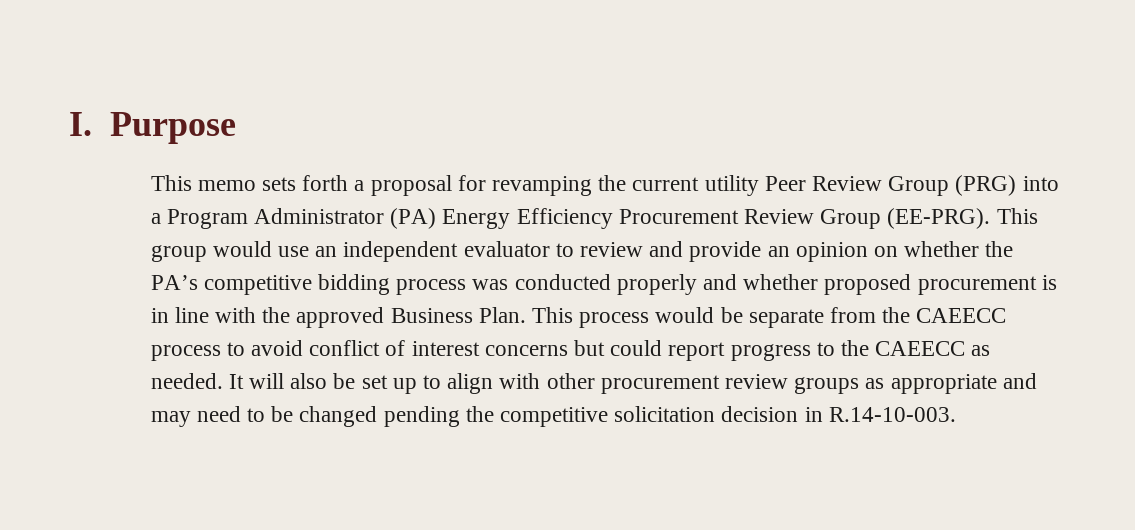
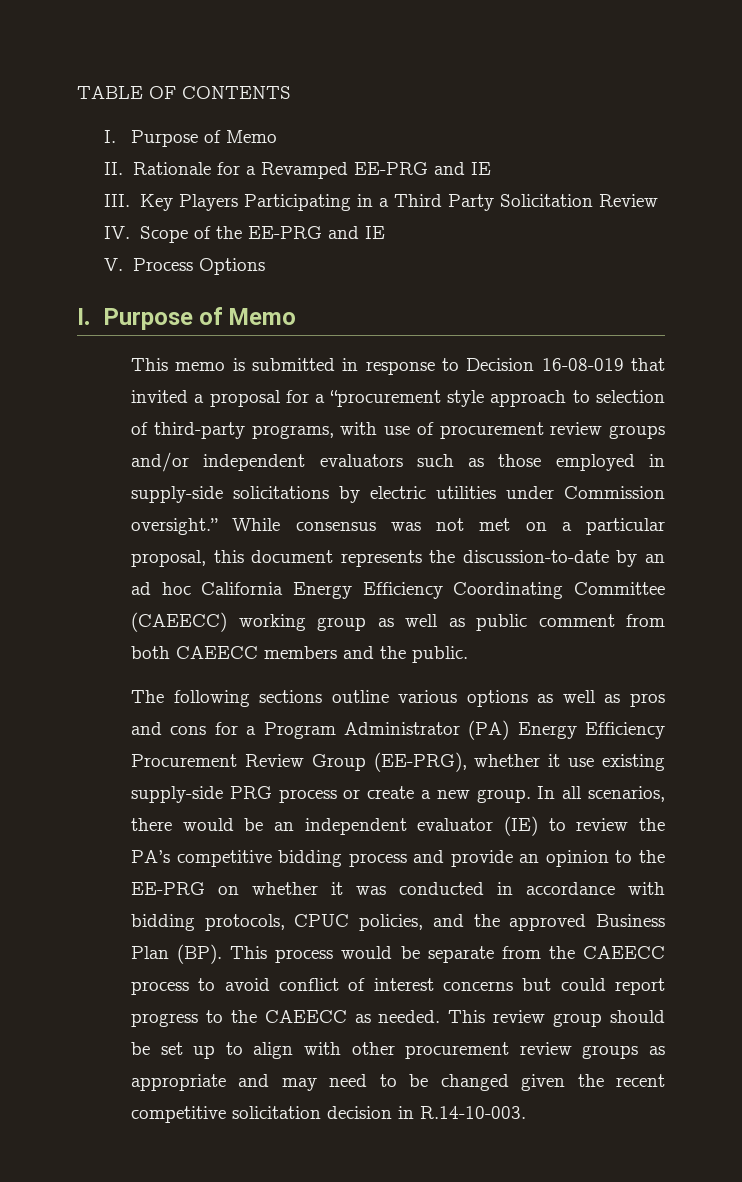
- I. Purpose
- This memo sets forth a proposal for revamping the current utility Peer Review Group (PRG) into a Program Administrator (PA) Energy Efficiency Procurement Review Group (EE-PRG). This group would use an independent evaluator to review and provide an opinion on whether the PA’s competitive bidding process was conducted properly and whether proposed procurement is in line with the approved Business Plan. This process would be separate from the CAEECC process to avoid conflict of interest concerns but could report progress to the CAEECC as needed.
+ TABLE OF CONTENTS
+ I. Purpose of Memo
+ II. Rationale for a Revamped EE-PRG and IE
+ III. Key Players Participating in a Third Party Solicitation Review
+ IV. Scope of the EE-PRG and IE
+ V. Process Options
+ I. Purpose of Memo
+ This memo is submitted in response to Decision 16-08-019 that invited a proposal for a “procurement style approach to selection of third-party programs, with use of procurement review groups and/or independent evaluators such as those employed in supply-side solicitations by electric utilities under Commission oversight.” While consensus was not met on a particular proposal, this document represents the discussion-to-date by an ad hoc California Energy Efficiency Coordinating Committee (CAEECC) working group as well as public comment from both CAEECC members and the public.
+ The following sections outline various options as well as pros and cons for a Program Administrator (PA) Energy Efficiency Procurement Review Group (EE-PRG), whether it use existing supply-side PRG process or create a new group. In all scenarios, there would be an independent evaluator (IE) to review the PA’s competitive bidding process and provide an opinion to the EE-PRG on whether it was conducted in accordance with bidding protocols, CPUC policies, and the approved Business Plan (BP). This process would be separate from the CAEECC process to avoid conflict of interest concerns but could report progress to the CAEECC as needed.
- It will also be set up to align with other procurement review groups as appropriate and may need to be changed pending the competitive solicitation decision in R.14-10-003.
+ This review group should be set up to align with other procurement review groups as appropriate and may need to be changed given the recent competitive solicitation decision in R.14-10-003.

